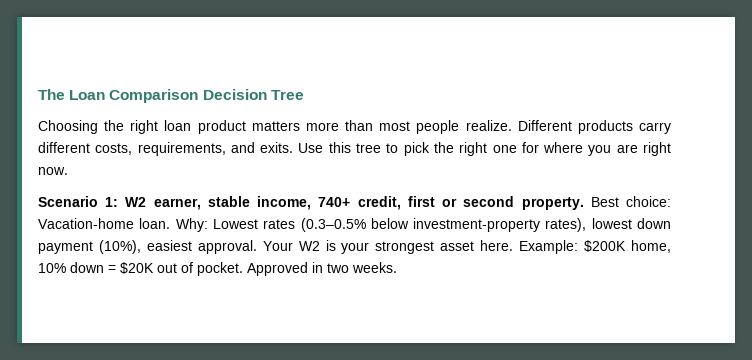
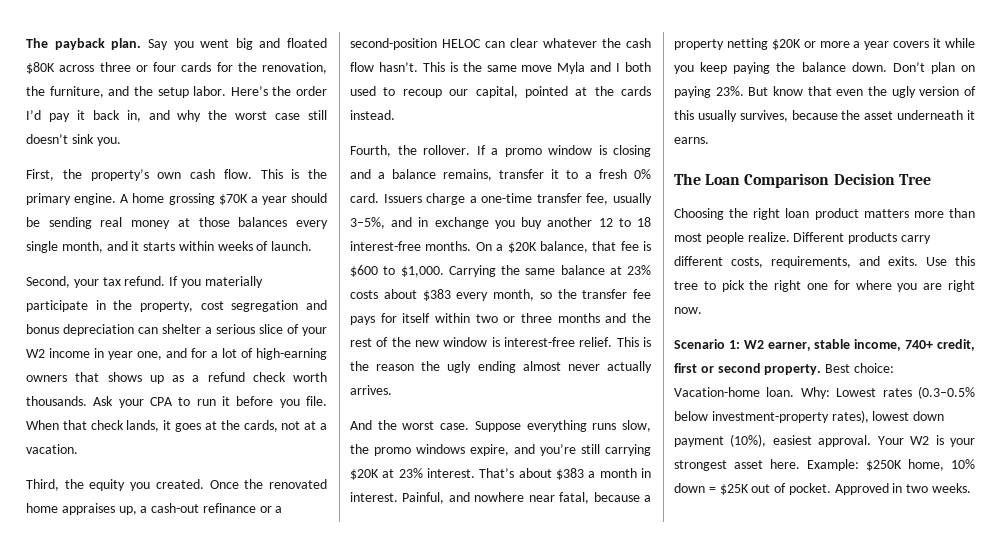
+ The payback plan. Say you went big and floated $80K across three or four cards for the renovation, the furniture, and the setup labor. Here’s the order I’d pay it back in, and why the worst case still doesn’t sink you.
+ First, the property’s own cash flow. This is the primary engine. A home grossing $70K a year should be sending real money at those balances every single month, and it starts within weeks of launch.
+ Second, your tax refund. If you materially participate in the property, cost segregation and bonus depreciation can shelter a serious slice of your W2 income in year one, and for a lot of high-earning owners that shows up as a refund check worth thousands. Ask your CPA to run it before you file. When that check lands, it goes at the cards, not at a vacation.
+ Third, the equity you created. Once the renovated home appraises up, a cash-out refinance or a second-position HELOC can clear whatever the cash flow hasn’t. This is the same move Myla and I both used to recoup our capital, pointed at the cards instead.
+ Fourth, the rollover. If a promo window is closing and a balance remains, transfer it to a fresh 0% card. Issuers charge a one-time transfer fee, usually 3–5%, and in exchange you buy another 12 to 18 interest-free months. On a $20K balance, that fee is $600 to $1,000. Carrying the same balance at 23% costs about $383 every month, so the transfer fee pays for itself within two or three months and the rest of the new window is interest-free relief. This is the reason the ugly ending almost never actually arrives.
+ And the worst case. Suppose everything runs slow, the promo windows expire, and you’re still carrying $20K at 23% interest. That’s about $383 a month in interest. Painful, and nowhere near fatal, because a property netting $20K or more a year covers it while you keep paying the balance down. Don’t plan on paying 23%. But know that even the ugly version of this usually survives, because the asset underneath it earns.
- Example: $200K home, 10% down = $20K out of pocket.
+ Example: $250K home, 10% down = $25K out of pocket.

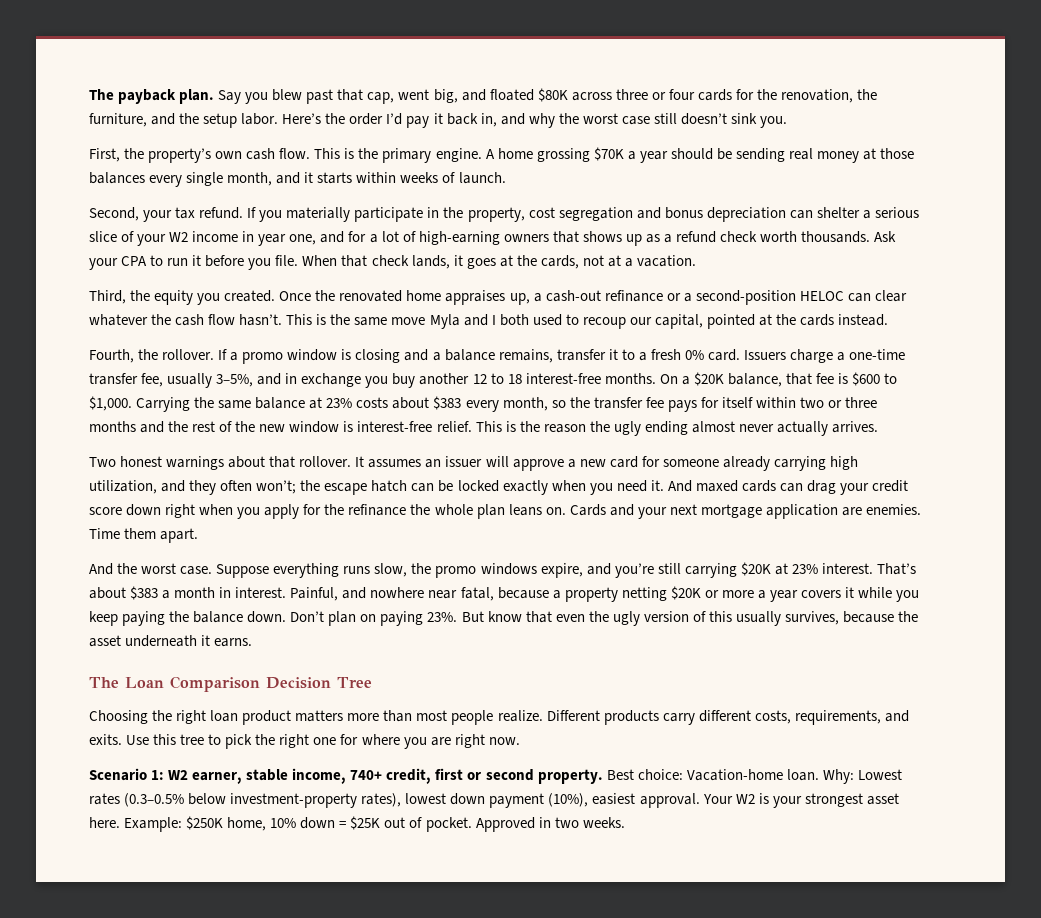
- Say you went big and floated $80K across three or four cards for the renovation, the furniture, and the setup labor.
+ Say you blew past that cap, went big, and floated $80K across three or four cards for the renovation, the furniture, and the setup labor.
+ Two honest warnings about that rollover. It assumes an issuer will approve a new card for someone already carrying high utilization, and they often won’t; the escape hatch can be locked exactly when you need it. And maxed cards can drag your credit score down right when you apply for the refinance the whole plan leans on. Cards and your next mortgage application are enemies. Time them apart.

